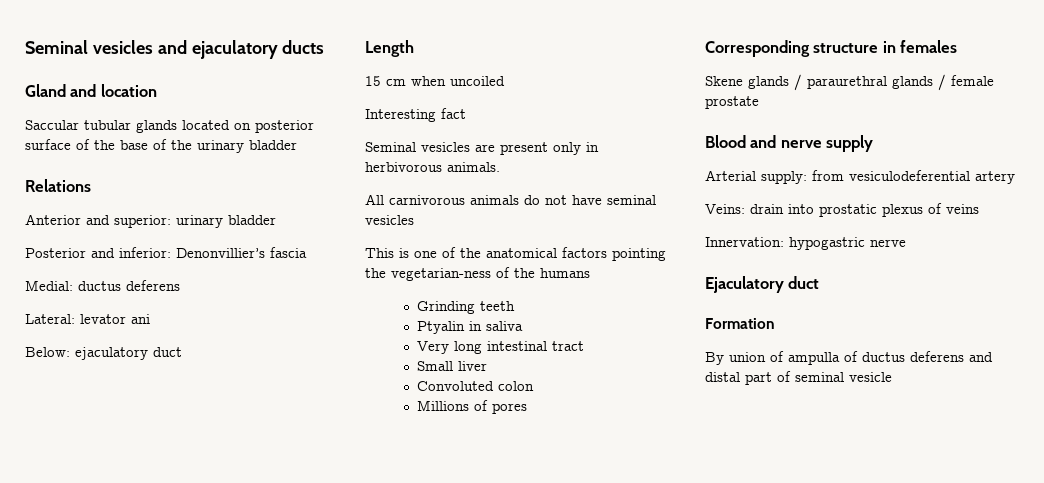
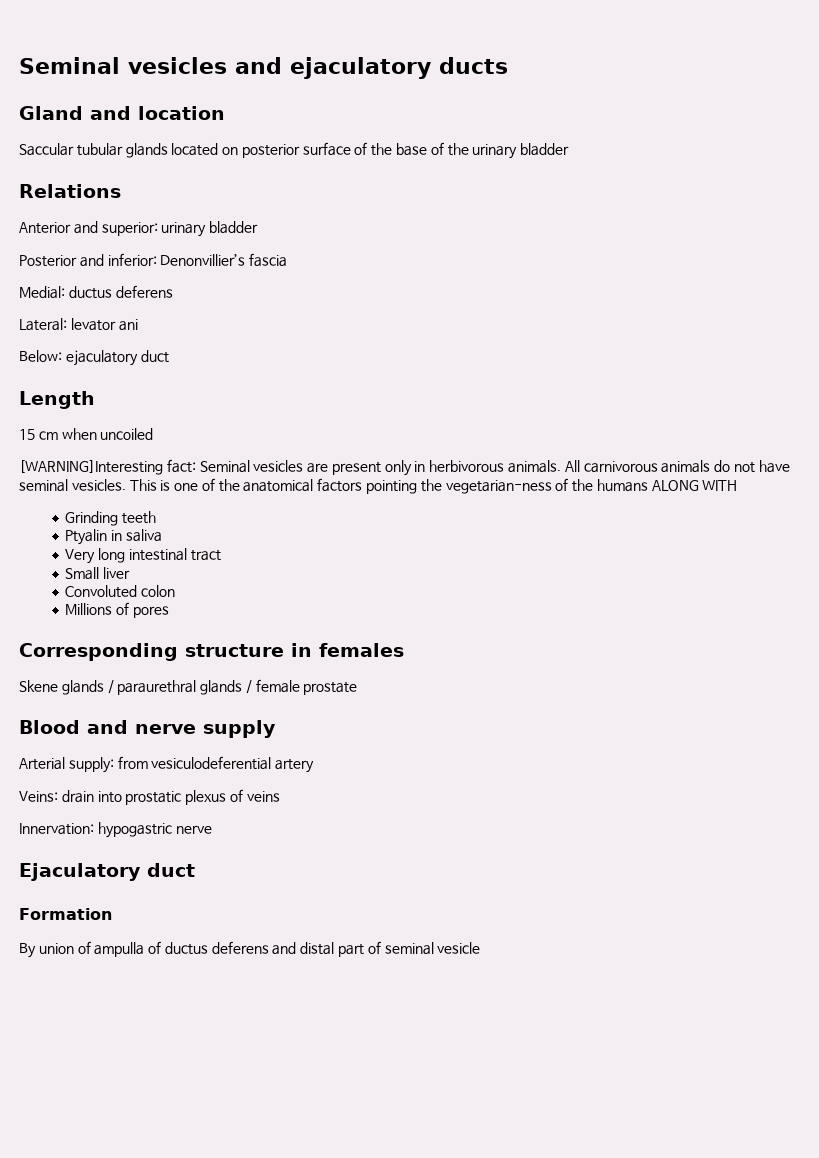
- Interesting fact
- Seminal vesicles are present only in herbivorous animals.
- All carnivorous animals do not have seminal vesicles
- This is one of the anatomical factors pointing the vegetarian-ness of the humans
+ [WARNING]Interesting fact: Seminal vesicles are present only in herbivorous animals. All carnivorous animals do not have seminal vesicles. This is one of the anatomical factors pointing the vegetarian-ness of the humans ALONG WITH

